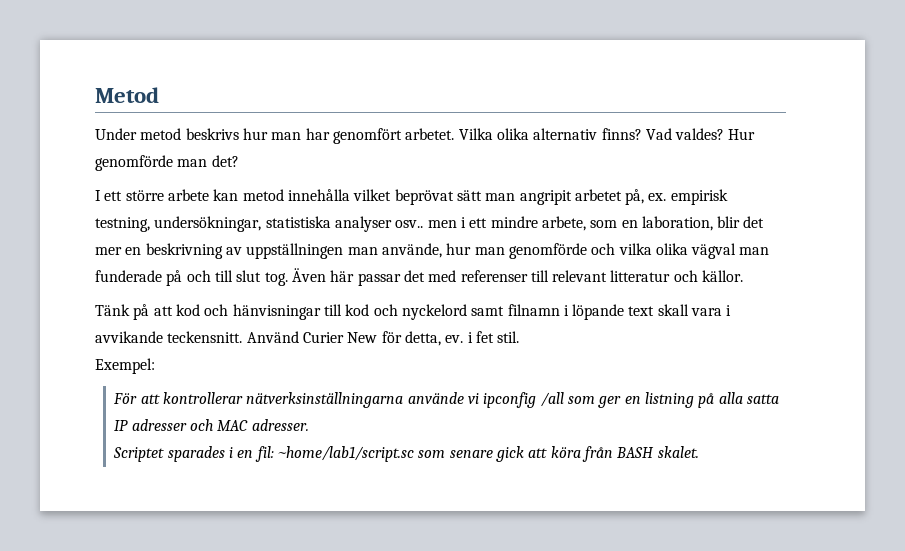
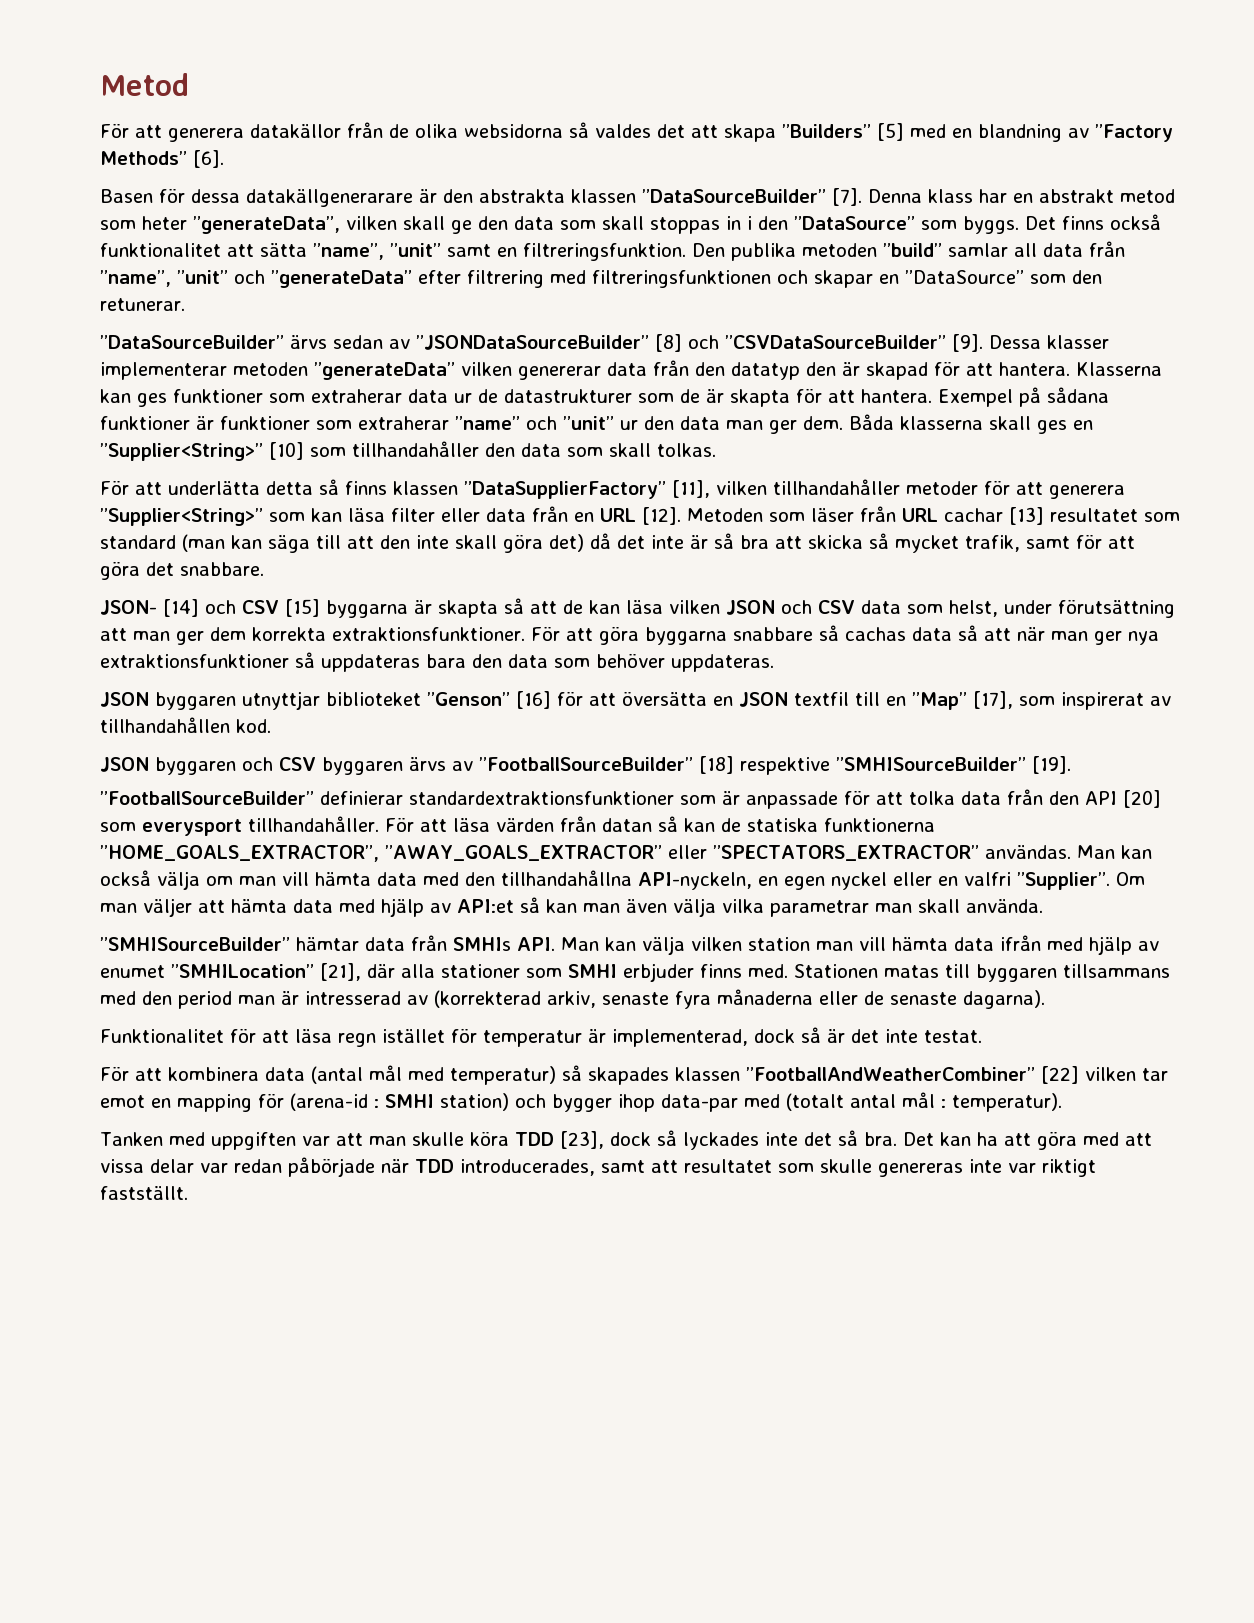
- Under metod beskrivs hur man har genomfört arbetet. Vilka olika alternativ finns? Vad valdes? Hur genomförde man det?
- I ett större arbete kan metod innehålla vilket beprövat sätt man angripit arbetet på, ex. empirisk testning, undersökningar, statistiska analyser osv.. men i ett mindre arbete, som en laboration, blir det mer en beskrivning av uppställningen man använde, hur man genomförde och vilka olika vägval man funderade på och till slut tog. Även här passar det med referenser till relevant litteratur och källor.
- Tänk på att kod och hänvisningar till kod och nyckelord samt filnamn i löpande text skall vara i avvikande teckensnitt. Använd Curier New för detta, ev. i fet stil.
- Exempel:
- För att kontrollerar nätverksinställningarna använde vi ipconfig /all som ger en listning på alla satta IP adresser och MAC adresser.
- Scriptet sparades i en fil: ~home/lab1/script.sc som senare gick att köra från BASH skalet.
+ För att generera datakällor från de olika websidorna så valdes det att skapa ”Builders” [5] med en blandning av ”Factory Methods” [6].
+ Basen för dessa datakällgenerarare är den abstrakta klassen ”DataSourceBuilder” [7]. Denna klass har en abstrakt metod som heter ”generateData”, vilken skall ge den data som skall stoppas in i den ”DataSource” som byggs. Det finns också funktionalitet att sätta ”name”, ”unit” samt en filtreringsfunktion. Den publika metoden ”build” samlar all data från ”name”, ”unit” och ”generateData” efter filtrering med filtreringsfunktionen och skapar en ”DataSource” som den retunerar.
+ ”DataSourceBuilder” ärvs sedan av ”JSONDataSourceBuilder” [8] och ”CSVDataSourceBuilder” [9]. Dessa klasser implementerar metoden ”generateData” vilken genererar data från den datatyp den är skapad för att hantera. Klasserna kan ges funktioner som extraherar data ur de datastrukturer som de är skapta för att hantera. Exempel på sådana funktioner är funktioner som extraherar ”name” och ”unit” ur den data man ger dem. Båda klasserna skall ges en ”Supplier<String>” [10] som tillhandahåller den data som skall tolkas.
+ För att underlätta detta så finns klassen ”DataSupplierFactory” [11], vilken tillhandahåller metoder för att generera ”Supplier<String>” som kan läsa filter eller data från en URL [12]. Metoden som läser från URL cachar [13] resultatet som standard (man kan säga till att den inte skall göra det) då det inte är så bra att skicka så mycket trafik, samt för att göra det snabbare.
+ JSON- [14] och CSV [15] byggarna är skapta så att de kan läsa vilken JSON och CSV data som helst, under förutsättning att man ger dem korrekta extraktionsfunktioner. För att göra byggarna snabbare så cachas data så att när man ger nya extraktionsfunktioner så uppdateras bara den data som behöver uppdateras.
+ JSON byggaren utnyttjar biblioteket ”Genson” [16] för att översätta en JSON textfil till en ”Map” [17], som inspirerat av tillhandahållen kod.
+ JSON byggaren och CSV byggaren ärvs av ”FootballSourceBuilder” [18] respektive ”SMHISourceBuilder” [19].
+ ”FootballSourceBuilder” definierar standardextraktionsfunktioner som är anpassade för att tolka data från den API [20] som everysport tillhandahåller. För att läsa värden från datan så kan de statiska funktionerna ”HOME_GOALS_EXTRACTOR”, ”AWAY_GOALS_EXTRACTOR” eller ”SPECTATORS_EXTRACTOR” användas. Man kan också välja om man vill hämta data med den tillhandahållna API-nyckeln, en egen nyckel eller en valfri ”Supplier”. Om man väljer att hämta data med hjälp av API:et så kan man även välja vilka parametrar man skall använda.
+ ”SMHISourceBuilder” hämtar data från SMHIs API. Man kan välja vilken station man vill hämta data ifrån med hjälp av enumet ”SMHILocation” [21], där alla stationer som SMHI erbjuder finns med. Stationen matas till byggaren tillsammans med den period man är intresserad av (korrekterad arkiv, senaste fyra månaderna eller de senaste dagarna).
+ Funktionalitet för att läsa regn istället för temperatur är implementerad, dock så är det inte testat.
+ För att kombinera data (antal mål med temperatur) så skapades klassen ”FootballAndWeatherCombiner” [22] vilken tar emot en mapping för (arena-id : SMHI station) och bygger ihop data-par med (totalt antal mål : temperatur).
+ Tanken med uppgiften var att man skulle köra TDD [23], dock så lyckades inte det så bra. Det kan ha att göra med att vissa delar var redan påbörjade när TDD introducerades, samt att resultatet som skulle genereras inte var riktigt fastställt.

